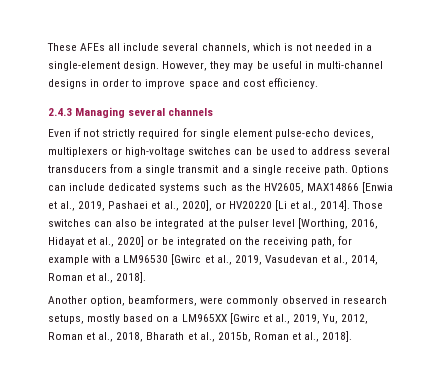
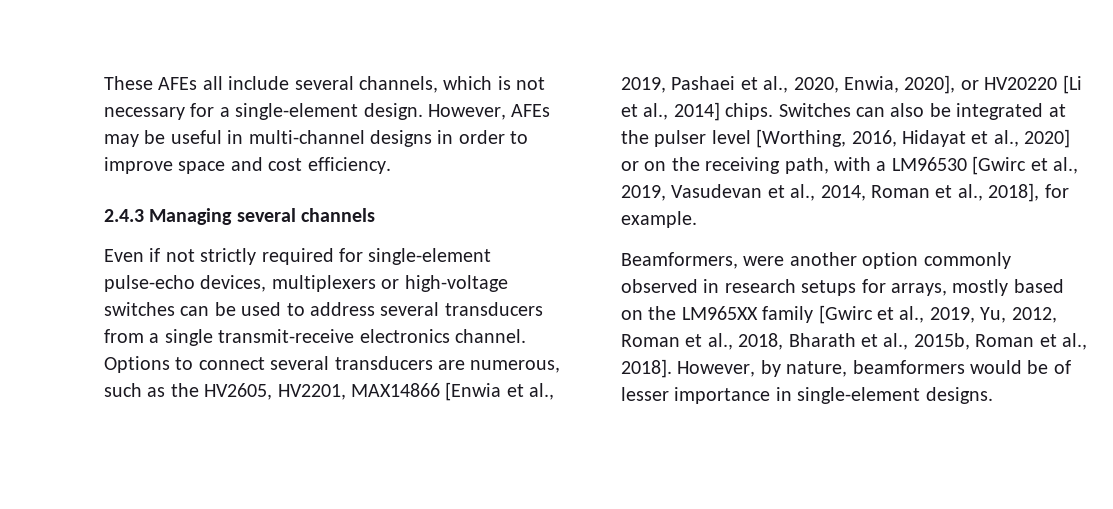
- These AFEs all include several channels, which is not needed in a single-element design.
+ These AFEs all include several channels, which is not necessary for a single-element design.
- However, they may be useful in multi-channel designs in order to improve space and cost efficiency.
+ However, AFEs may be useful in multi-channel designs in order to improve space and cost efficiency.
- Even if not strictly required for single element pulse-echo devices, multiplexers or high-voltage switches can be used to address several transducers from a single transmit and a single receive path. Options can include dedicated systems such as the HV2605, MAX14866 [Enwia et al., 2019, Pashaei et al., 2020], or HV20220 [Li et al., 2014]. Those switches can also be integrated at the pulser level [Worthing, 2016, Hidayat et al., 2020] or be integrated on the receiving path, for example with a LM96530 [Gwirc et al., 2019, Vasudevan et al., 2014, Roman et al., 2018].
- Another option, beamformers, were commonly observed in research setups, mostly based on a LM965XX [Gwirc et al., 2019, Yu, 2012, Roman et al., 2018, Bharath et al., 2015b, Roman et al., 2018].
+ Even if not strictly required for single-element pulse-echo devices, multiplexers or high-voltage switches can be used to address several transducers from a single transmit-receive electronics channel. Options to connect several transducers are numerous, such as the HV2605, HV2201, MAX14866 [Enwia et al., 2019, Pashaei et al., 2020, Enwia, 2020], or HV20220 [Li et al., 2014] chips. Switches can also be integrated at the pulser level [Worthing, 2016, Hidayat et al., 2020] or on the receiving path, with a LM96530 [Gwirc et al., 2019, Vasudevan et al., 2014, Roman et al., 2018], for example.
+ Beamformers, were another option commonly observed in research setups for arrays, mostly based on the LM965XX family [Gwirc et al., 2019, Yu, 2012, Roman et al., 2018, Bharath et al., 2015b, Roman et al., 2018].
+ However, by nature, beamformers would be of lesser importance in single-element designs.

